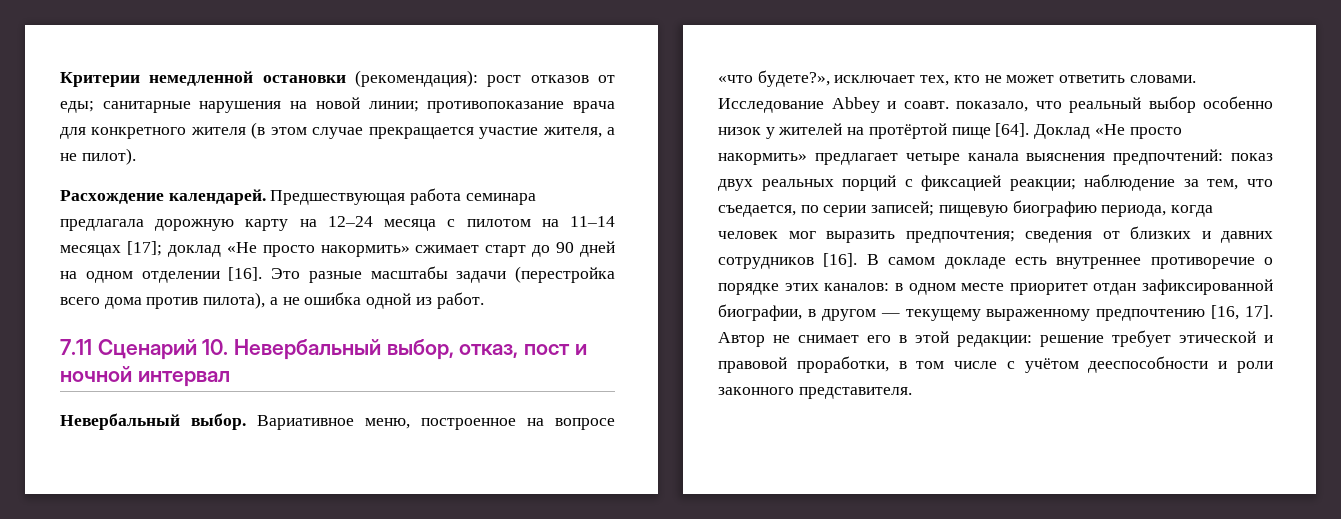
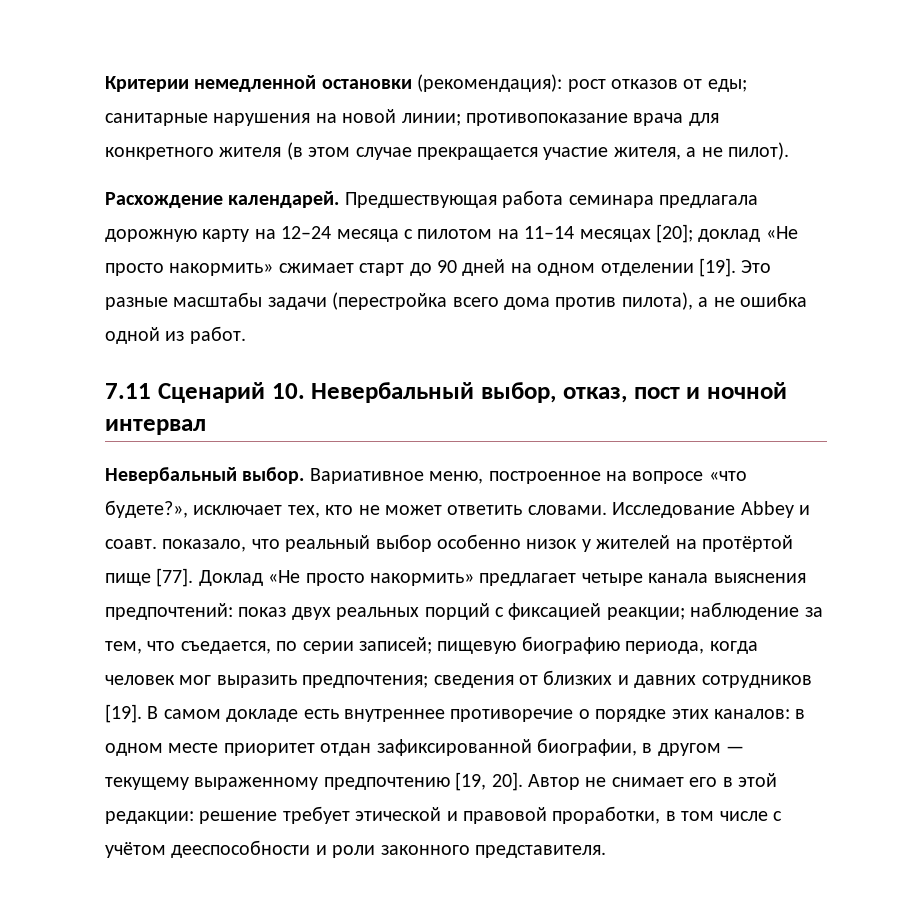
- Предшествующая работа семинара предлагала дорожную карту на 12–24 месяца с пилотом на 11–14 месяцах [17]; доклад «Не просто накормить» сжимает старт до 90 дней на одном отделении [16].
+ Предшествующая работа семинара предлагала дорожную карту на 12–24 месяца с пилотом на 11–14 месяцах [20]; доклад «Не просто накормить» сжимает старт до 90 дней на одном отделении [19].
- Исследование Abbey и соавт. показало, что реальный выбор особенно низок у жителей на протёртой пище [64].
+ Исследование Abbey и соавт. показало, что реальный выбор особенно низок у жителей на протёртой пище [77].
- Доклад «Не просто накормить» предлагает четыре канала выяснения предпочтений: показ двух реальных порций с фиксацией реакции; наблюдение за тем, что съедается, по серии записей; пищевую биографию периода, когда человек мог выразить предпочтения; сведения от близких и давних сотрудников [16].
+ Доклад «Не просто накормить» предлагает четыре канала выяснения предпочтений: показ двух реальных порций с фиксацией реакции; наблюдение за тем, что съедается, по серии записей; пищевую биографию периода, когда человек мог выразить предпочтения; сведения от близких и давних сотрудников [19].
- В самом докладе есть внутреннее противоречие о порядке этих каналов: в одном месте приоритет отдан зафиксированной биографии, в другом — текущему выраженному предпочтению [16, 17].
+ В самом докладе есть внутреннее противоречие о порядке этих каналов: в одном месте приоритет отдан зафиксированной биографии, в другом — текущему выраженному предпочтению [19, 20].

